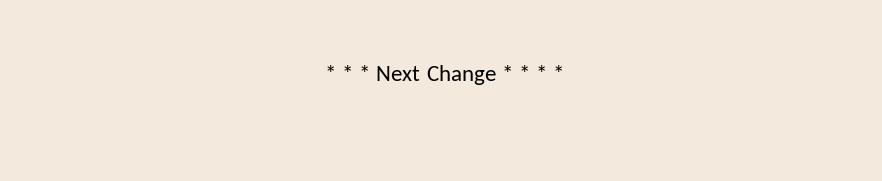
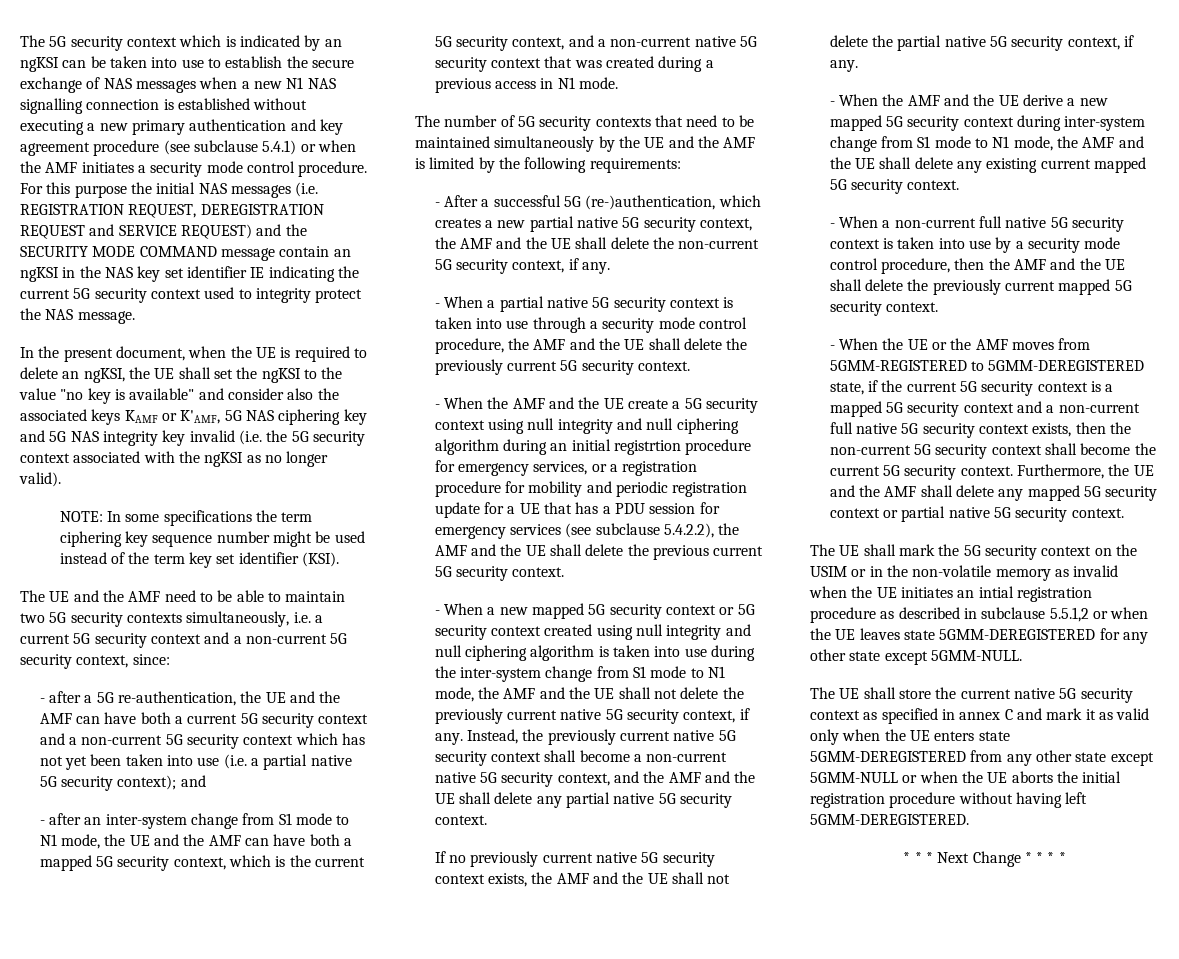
+ The 5G security context which is indicated by an ngKSI can be taken into use to establish the secure exchange of NAS messages when a new N1 NAS signalling connection is established without executing a new primary authentication and key agreement procedure (see subclause 5.4.1) or when the AMF initiates a security mode control procedure. For this purpose the initial NAS messages (i.e. REGISTRATION REQUEST, DEREGISTRATION REQUEST and SERVICE REQUEST) and the SECURITY MODE COMMAND message contain an ngKSI in the NAS key set identifier IE indicating the current 5G security context used to integrity protect the NAS message.
+ In the present document, when the UE is required to delete an ngKSI, the UE shall set the ngKSI to the value "no key is available" and consider also the associated keys KAMF or K'AMF, 5G NAS ciphering key and 5G NAS integrity key invalid (i.e. the 5G security context associated with the ngKSI as no longer valid).
+ NOTE: In some specifications the term ciphering key sequence number might be used instead of the term key set identifier (KSI).
+ The UE and the AMF need to be able to maintain two 5G security contexts simultaneously, i.e. a current 5G security context and a non-current 5G security context, since:
+ - after a 5G re-authentication, the UE and the AMF can have both a current 5G security context and a non-current 5G security context which has not yet been taken into use (i.e. a partial native 5G security context); and
+ - after an inter-system change from S1 mode to N1 mode, the UE and the AMF can have both a mapped 5G security context, which is the current 5G security context, and a non-current native 5G security context that was created during a previous access in N1 mode.
+ The number of 5G security contexts that need to be maintained simultaneously by the UE and the AMF is limited by the following requirements:
+ - After a successful 5G (re-)authentication, which creates a new partial native 5G security context, the AMF and the UE shall delete the non-current 5G security context, if any.
+ - When a partial native 5G security context is taken into use through a security mode control procedure, the AMF and the UE shall delete the previously current 5G security context.
+ - When the AMF and the UE create a 5G security context using null integrity and null ciphering algorithm during an initial registrtion procedure for emergency services, or a registration procedure for mobility and periodic registration update for a UE that has a PDU session for emergency services (see subclause 5.4.2.2), the AMF and the UE shall delete the previous current 5G security context.
+ - When a new mapped 5G security context or 5G security context created using null integrity and null ciphering algorithm is taken into use during the inter-system change from S1 mode to N1 mode, the AMF and the UE shall not delete the previously current native 5G security context, if any. Instead, the previously current native 5G security context shall become a non-current native 5G security context, and the AMF and the UE shall delete any partial native 5G security context.
+ If no previously current native 5G security context exists, the AMF and the UE shall not delete the partial native 5G security context, if any.
+ - When the AMF and the UE derive a new mapped 5G security context during inter-system change from S1 mode to N1 mode, the AMF and the UE shall delete any existing current mapped 5G security context.
+ - When a non-current full native 5G security context is taken into use by a security mode control procedure, then the AMF and the UE shall delete the previously current mapped 5G security context.
+ - When the UE or the AMF moves from 5GMM-REGISTERED to 5GMM-DEREGISTERED state, if the current 5G security context is a mapped 5G security context and a non-current full native 5G security context exists, then the non-current 5G security context shall become the current 5G security context. Furthermore, the UE and the AMF shall delete any mapped 5G security context or partial native 5G security context.
+ The UE shall mark the 5G security context on the USIM or in the non-volatile memory as invalid when the UE initiates an intial registration procedure as described in subclause 5.5.1,2 or when the UE leaves state 5GMM-DEREGISTERED for any other state except 5GMM-NULL.
+ The UE shall store the current native 5G security context as specified in annex C and mark it as valid only when the UE enters state 5GMM-DEREGISTERED from any other state except 5GMM-NULL or when the UE aborts the initial registration procedure without having left 5GMM-DEREGISTERED.

